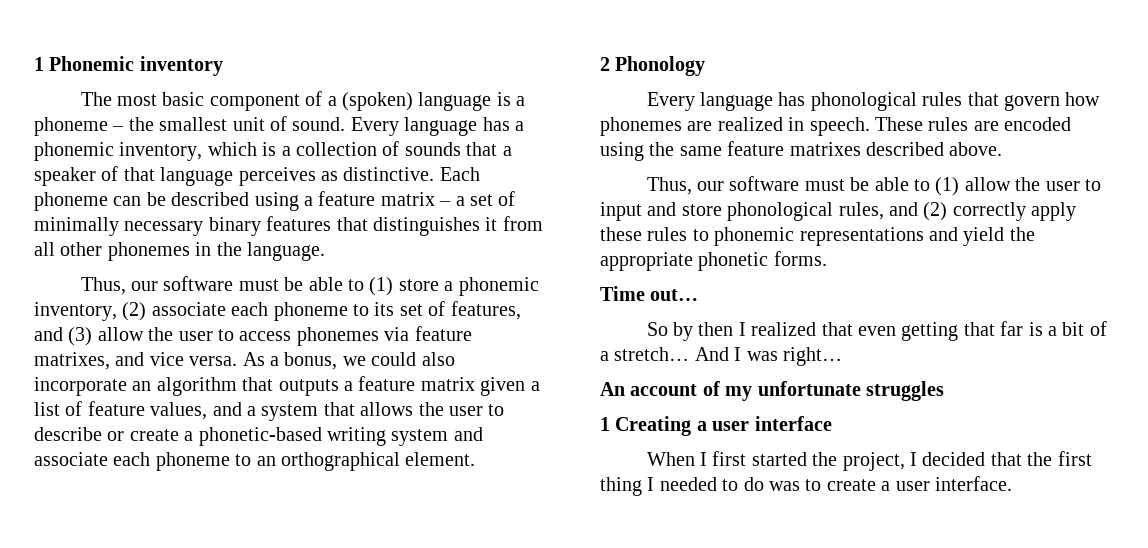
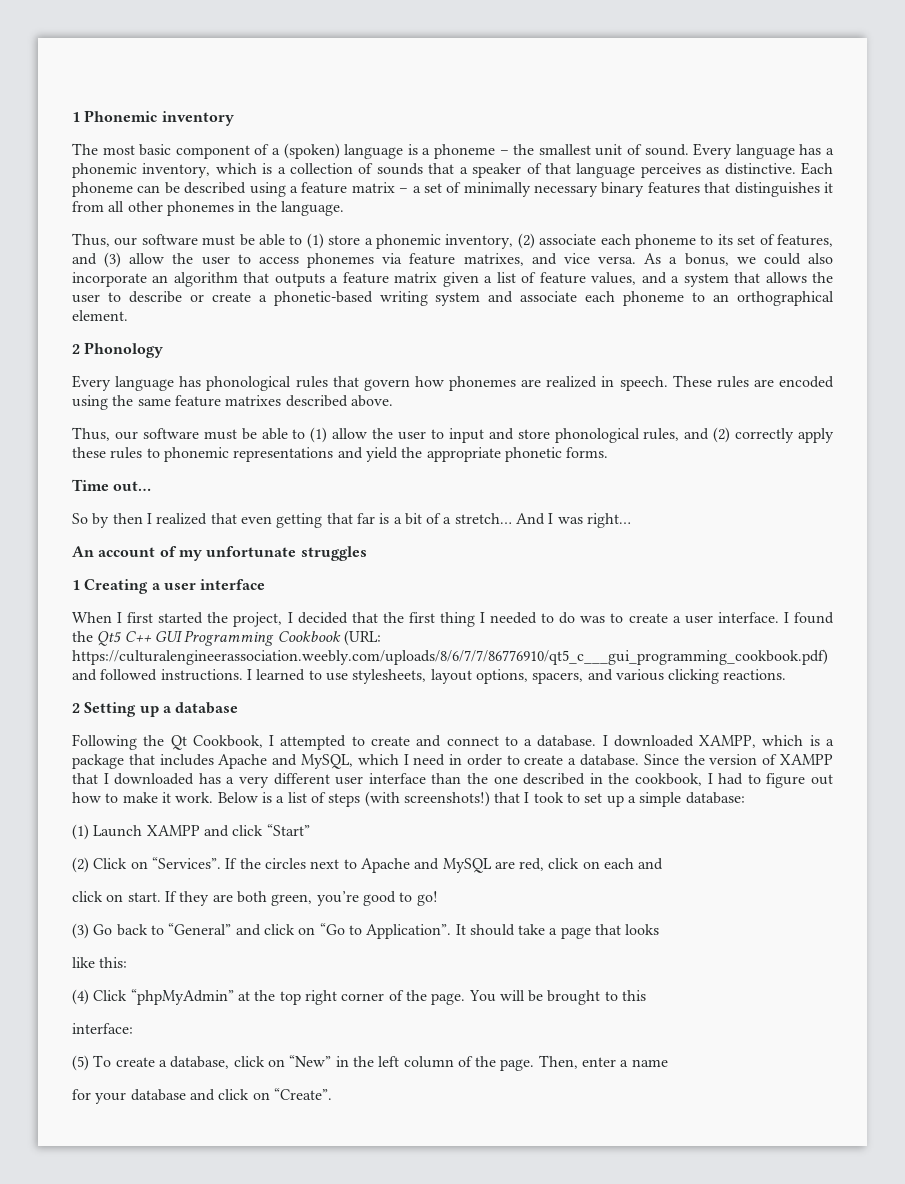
+ I found the Qt5 C++ GUI Programming Cookbook (URL: https://culturalengineerassociation.weebly.com/uploads/8/6/7/7/86776910/qt5_c___gui_programming_cookbook.pdf) and followed instructions. I learned to use stylesheets, layout options, spacers, and various clicking reactions.
+ 2 Setting up a database
+ Following the Qt Cookbook, I attempted to create and connect to a database. I downloaded XAMPP, which is a package that includes Apache and MySQL, which I need in order to create a database. Since the version of XAMPP that I downloaded has a very different user interface than the one described in the cookbook, I had to figure out how to make it work. Below is a list of steps (with screenshots!) that I took to set up a simple database:
+ (1) Launch XAMPP and click “Start”
+ (2) Click on “Services”. If the circles next to Apache and MySQL are red, click on each and
+ click on start. If they are both green, you’re good to go!
+ (3) Go back to “General” and click on “Go to Application”. It should take a page that looks
+ like this:
+ (4) Click “phpMyAdmin” at the top right corner of the page. You will be brought to this
+ interface:
+ (5) To create a database, click on “New” in the left column of the page. Then, enter a name
+ for your database and click on “Create”.

